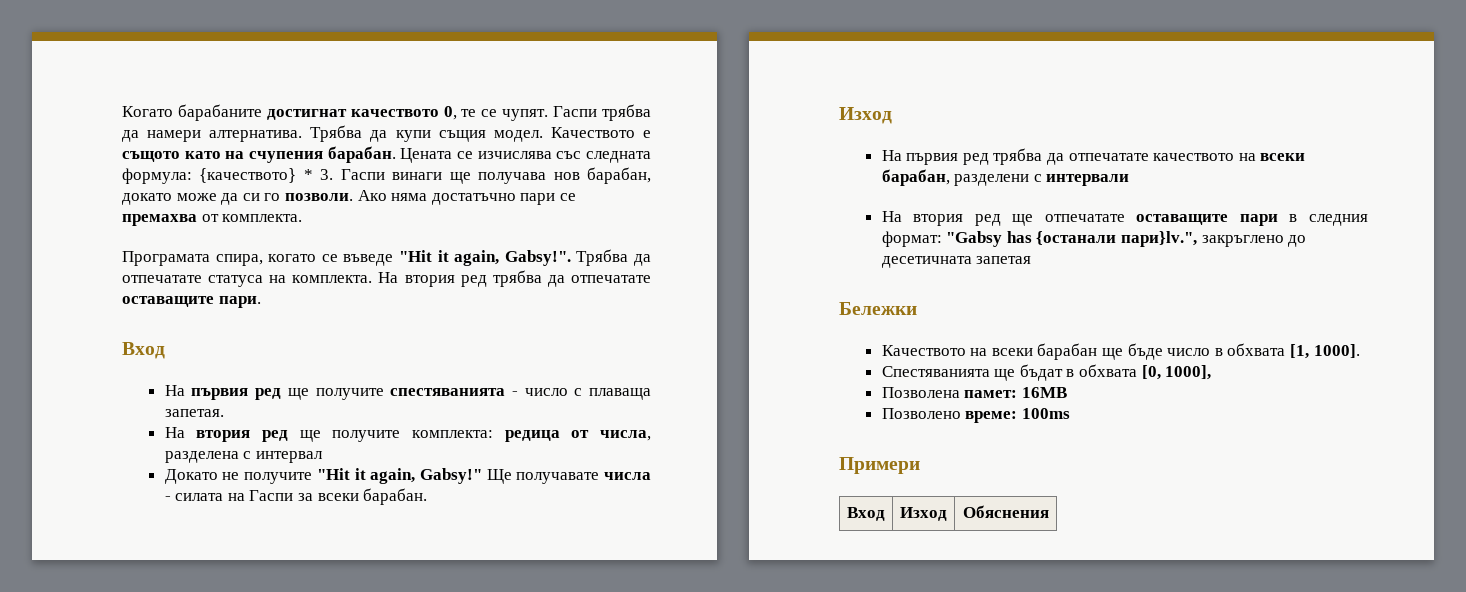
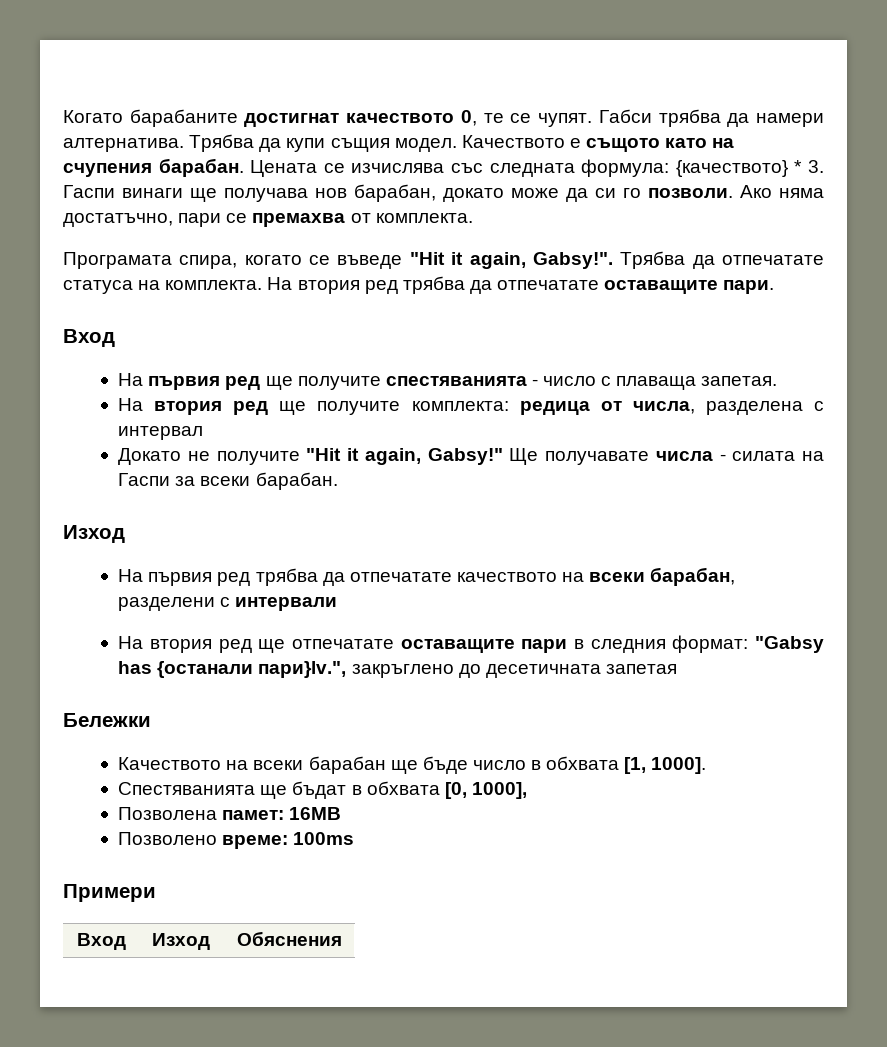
- Гаспи трябва да намери алтернатива.
+ Габси трябва да намери алтернатива.
- Ако няма достатъчно пари се премахва от комплекта.
+ Ако няма достатъчно, пари се премахва от комплекта.

